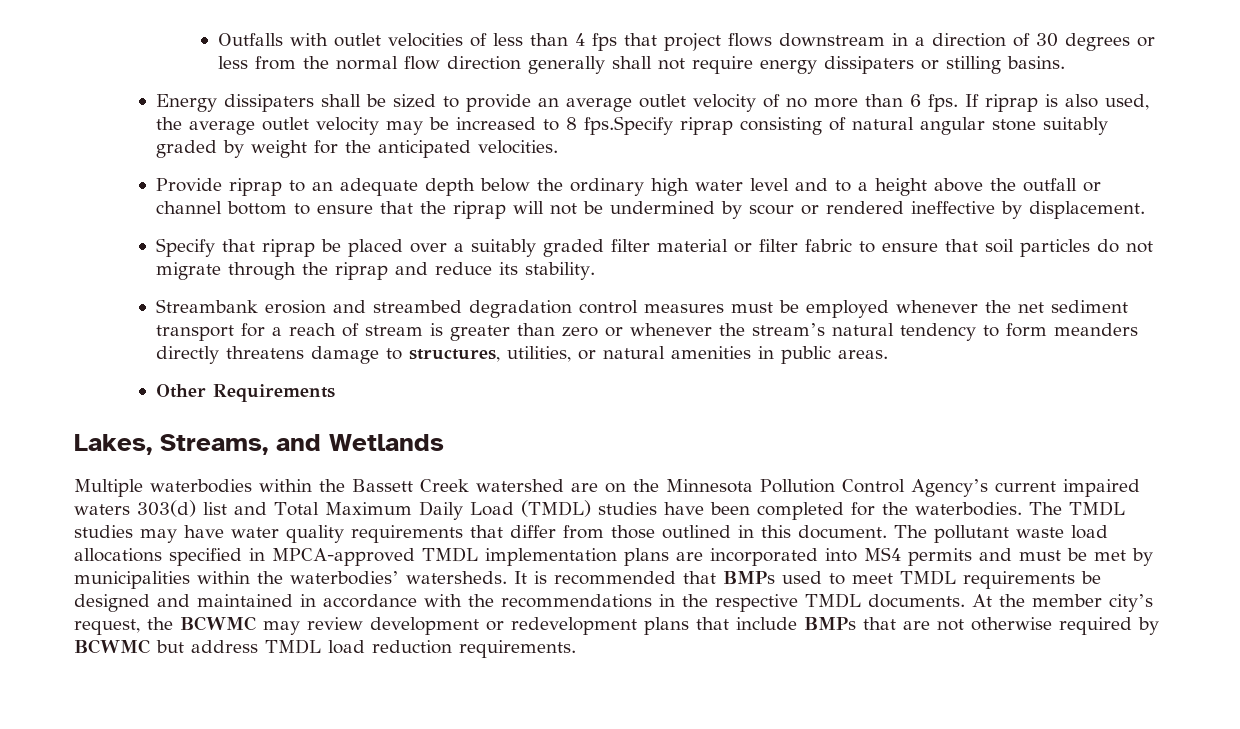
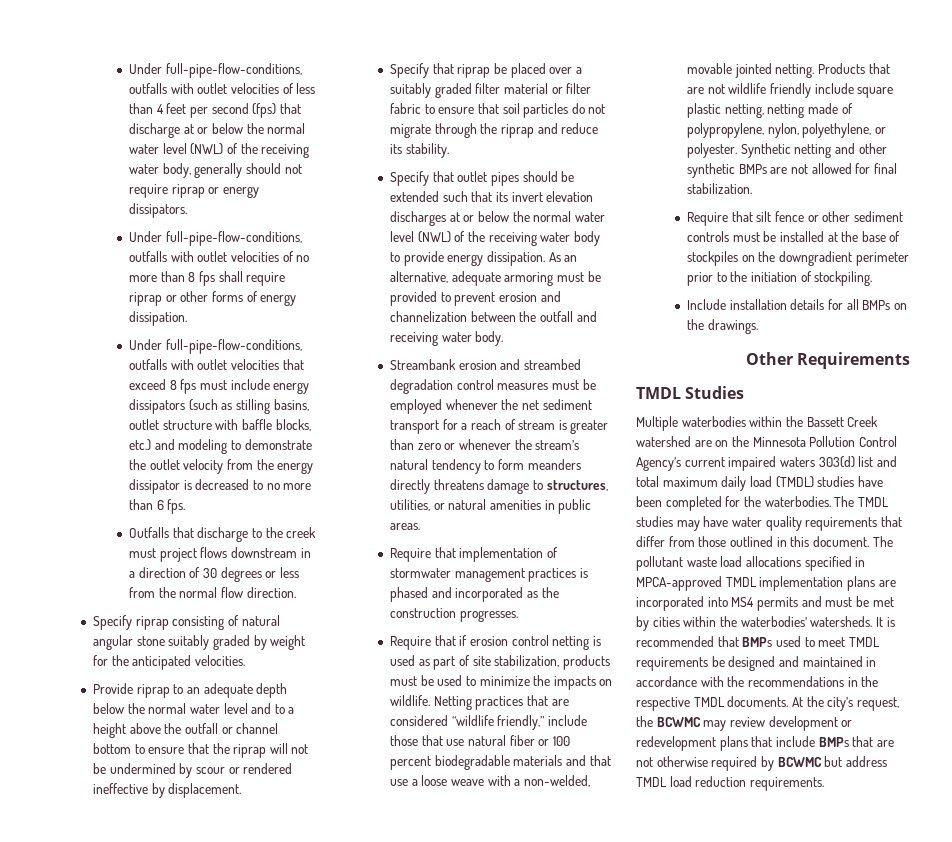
- Outfalls with outlet velocities of less than 4 fps that project flows downstream in a direction of 30 degrees or less from the normal flow direction generally shall not require energy dissipaters or stilling basins.
- Energy dissipaters shall be sized to provide an average outlet velocity of no more than 6 fps. If riprap is also used, the average outlet velocity may be increased to 8 fps.Specify riprap consisting of natural angular stone suitably graded by weight for the anticipated velocities.
+ Under full-pipe-flow-conditions, outfalls with outlet velocities of less than 4 feet per second (fps) that discharge at or below the normal water level (NWL) of the receiving water body, generally should not require riprap or energy dissipators.
+ Under full-pipe-flow-conditions, outfalls with outlet velocities of no more than 8 fps shall require riprap or other forms of energy dissipation.
+ Under full-pipe-flow-conditions, outfalls with outlet velocities that exceed 8 fps must include energy dissipators (such as stilling basins, outlet structure with baffle blocks, etc.) and modeling to demonstrate the outlet velocity from the energy dissipator is decreased to no more than 6 fps.
+ Outfalls that discharge to the creek must project flows downstream in a direction of 30 degrees or less from the normal flow direction.
+ Specify riprap consisting of natural angular stone suitably graded by weight for the anticipated velocities.
- Provide riprap to an adequate depth below the ordinary high water level and to a height above the outfall or channel bottom to ensure that the riprap will not be undermined by scour or rendered ineffective by displacement.
+ Provide riprap to an adequate depth below the normal water level and to a height above the outfall or channel bottom to ensure that the riprap will not be undermined by scour or rendered ineffective by displacement.
+ Specify that outlet pipes should be extended such that its invert elevation discharges at or below the normal water level (NWL) of the receiving water body to provide energy dissipation. As an alternative, adequate armoring must be provided to prevent erosion and channelization between the outfall and receiving water body.
+ Require that implementation of stormwater management practices is phased and incorporated as the construction progresses.
+ Require that if erosion control netting is used as part of site stabilization, products must be used to minimize the impacts on wildlife. Netting practices that are considered “wildlife friendly,” include those that use natural fiber or 100 percent biodegradable materials and that use a loose weave with a non-welded, movable jointed netting. Products that are not wildlife friendly include square plastic netting, netting made of polypropylene, nylon, polyethylene, or polyester. Synthetic netting and other synthetic BMPs are not allowed for final stabilization.
+ Require that silt fence or other sediment controls must be installed at the base of stockpiles on the downgradient perimeter prior to the initiation of stockpiling.
+ Include installation details for all BMPs on the drawings.
  Other Requirements
- Lakes, Streams, and Wetlands
+ TMDL Studies
- Multiple waterbodies within the Bassett Creek watershed are on the Minnesota Pollution Control Agency’s current impaired waters 303(d) list and Total Maximum Daily Load (TMDL) studies have been completed for the waterbodies.
+ Multiple waterbodies within the Bassett Creek watershed are on the Minnesota Pollution Control Agency’s current impaired waters 303(d) list and total maximum daily load (TMDL) studies have been completed for the waterbodies.
- The pollutant waste load allocations specified in MPCA-approved TMDL implementation plans are incorporated into MS4 permits and must be met by municipalities within the waterbodies’ watersheds.
+ The pollutant waste load allocations specified in MPCA-approved TMDL implementation plans are incorporated into MS4 permits and must be met by cities within the waterbodies’ watersheds.
- At the member city’s request, the BCWMC may review development or redevelopment plans that include BMPs that are not otherwise required by BCWMC but address TMDL load reduction requirements.
+ At the city’s request, the BCWMC may review development or redevelopment plans that include BMPs that are not otherwise required by BCWMC but address TMDL load reduction requirements.

